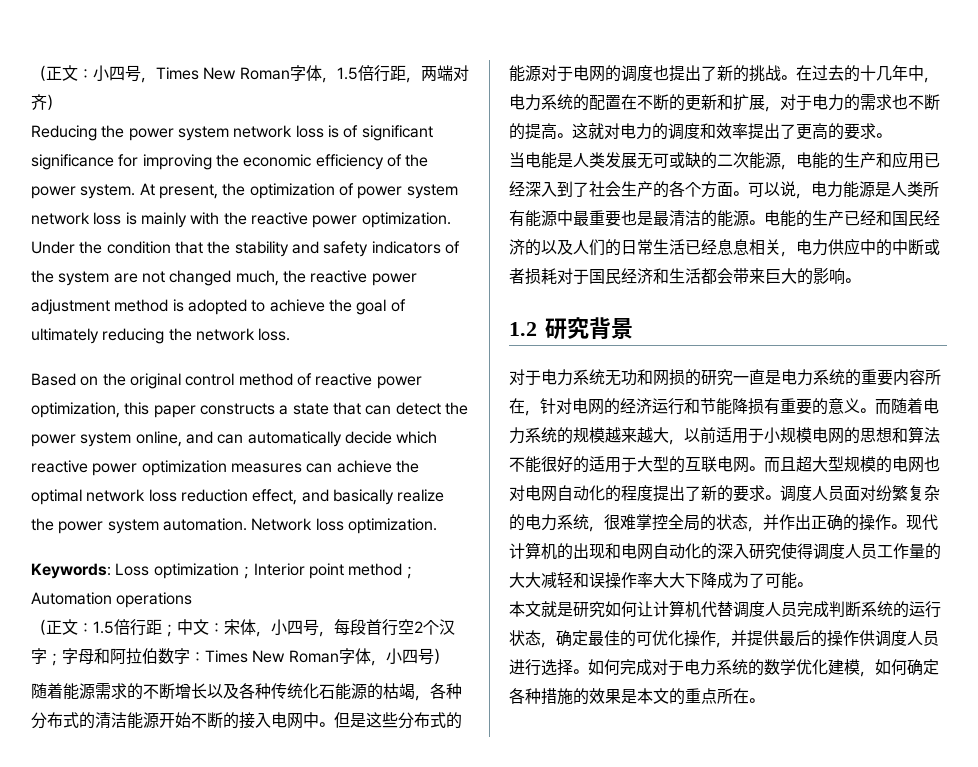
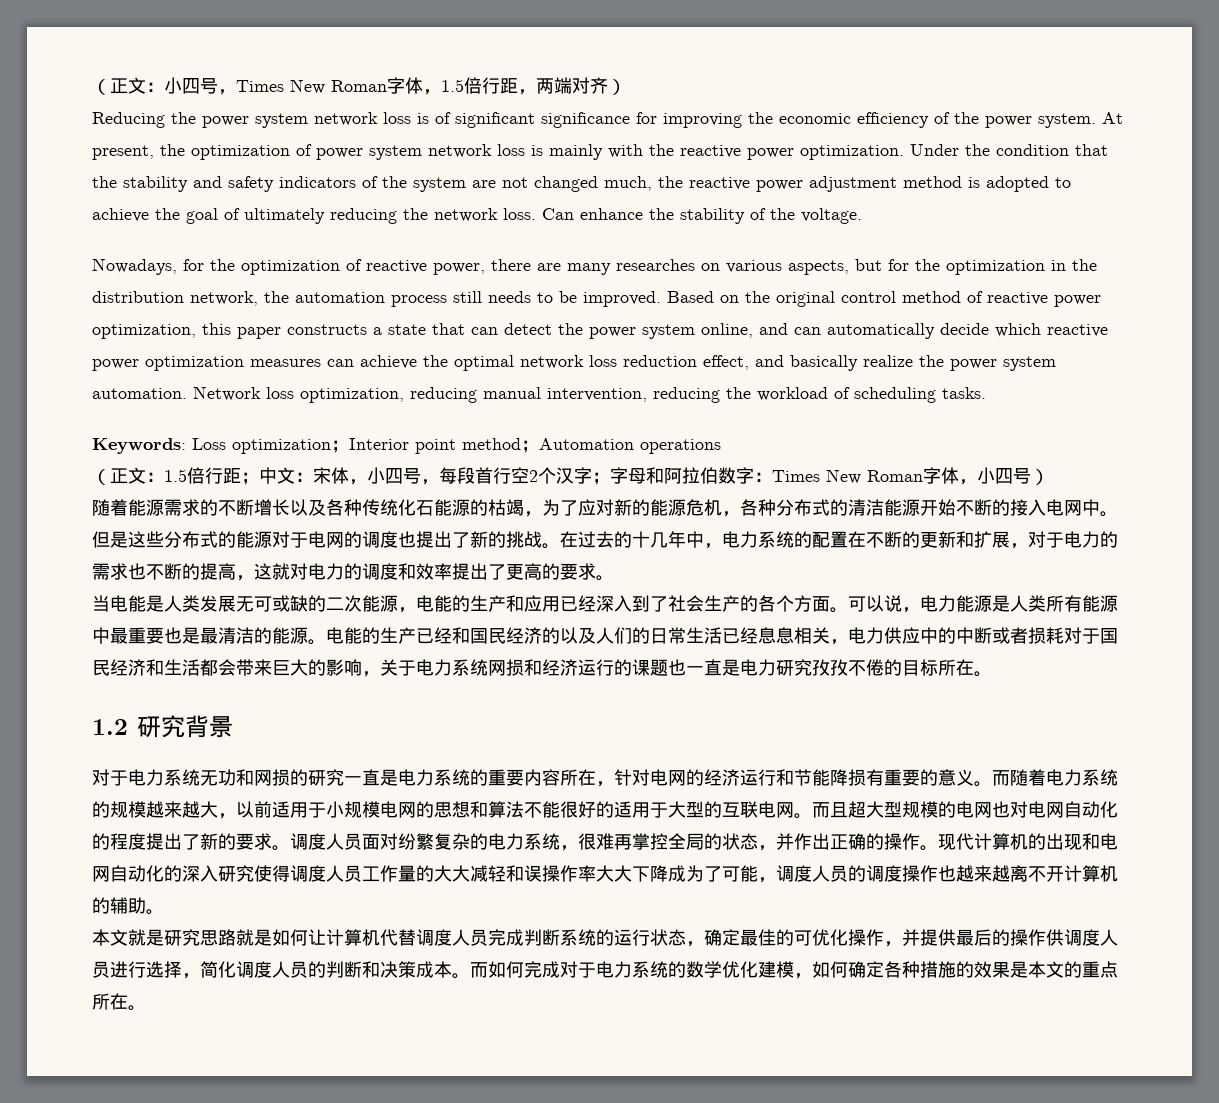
- Under the condition that the stability and safety indicators of the system are not changed much, the reactive power adjustment method is adopted to achieve the goal of ultimately reducing the network loss.
- Based on the original control method of reactive power optimization, this paper constructs a state that can detect the power system online, and can automatically decide which reactive power optimization measures can achieve the optimal network loss reduction effect, and basically realize the power system automation.
+ Under the condition that the stability and safety indicators of the system are not changed much, the reactive power adjustment method is adopted to achieve the goal of ultimately reducing the network loss. Can enhance the stability of the voltage.
+ Nowadays, for the optimization of reactive power, there are many researches on various aspects, but for the optimization in the distribution network, the automation process still needs to be improved. Based on the original control method of reactive power optimization, this paper constructs a state that can detect the power system online, and can automatically decide which reactive power optimization measures can achieve the optimal network loss reduction effect, and basically realize the power system automation.
- Network loss optimization.
+ Network loss optimization, reducing manual intervention, reducing the workload of scheduling tasks.
- 随着能源需求的不断增长以及各种传统化石能源的枯竭，各种分布式的清洁能源开始不断的接入电网中。
+ 随着能源需求的不断增长以及各种传统化石能源的枯竭，为了应对新的能源危机，各种分布式的清洁能源开始不断的接入电网中。
- 在过去的十几年中，电力系统的配置在不断的更新和扩展，对于电力的需求也不断的提高。这就对电力的调度和效率提出了更高的要求。
+ 在过去的十几年中，电力系统的配置在不断的更新和扩展，对于电力的需求也不断的提高，这就对电力的调度和效率提出了更高的要求。
- 电能的生产已经和国民经济的以及人们的日常生活已经息息相关，电力供应中的中断或者损耗对于国民经济和生活都会带来巨大的影响。
+ 电能的生产已经和国民经济的以及人们的日常生活已经息息相关，电力供应中的中断或者损耗对于国民经济和生活都会带来巨大的影响，关于电力系统网损和经济运行的课题也一直是电力研究孜孜不倦的目标所在。
- 调度人员面对纷繁复杂的电力系统，很难掌控全局的状态，并作出正确的操作。
+ 调度人员面对纷繁复杂的电力系统，很难再掌控全局的状态，并作出正确的操作。
- 现代计算机的出现和电网自动化的深入研究使得调度人员工作量的大大减轻和误操作率大大下降成为了可能。
+ 现代计算机的出现和电网自动化的深入研究使得调度人员工作量的大大减轻和误操作率大大下降成为了可能，调度人员的调度操作也越来越离不开计算机的辅助。
- 本文就是研究如何让计算机代替调度人员完成判断系统的运行状态，确定最佳的可优化操作，并提供最后的操作供调度人员进行选择。如何完成对于电力系统的数学优化建模，如何确定各种措施的效果是本文的重点所在。
+ 本文就是研究思路就是如何让计算机代替调度人员完成判断系统的运行状态，确定最佳的可优化操作，并提供最后的操作供调度人员进行选择，简化调度人员的判断和决策成本。而如何完成对于电力系统的数学优化建模，如何确定各种措施的效果是本文的重点所在。

